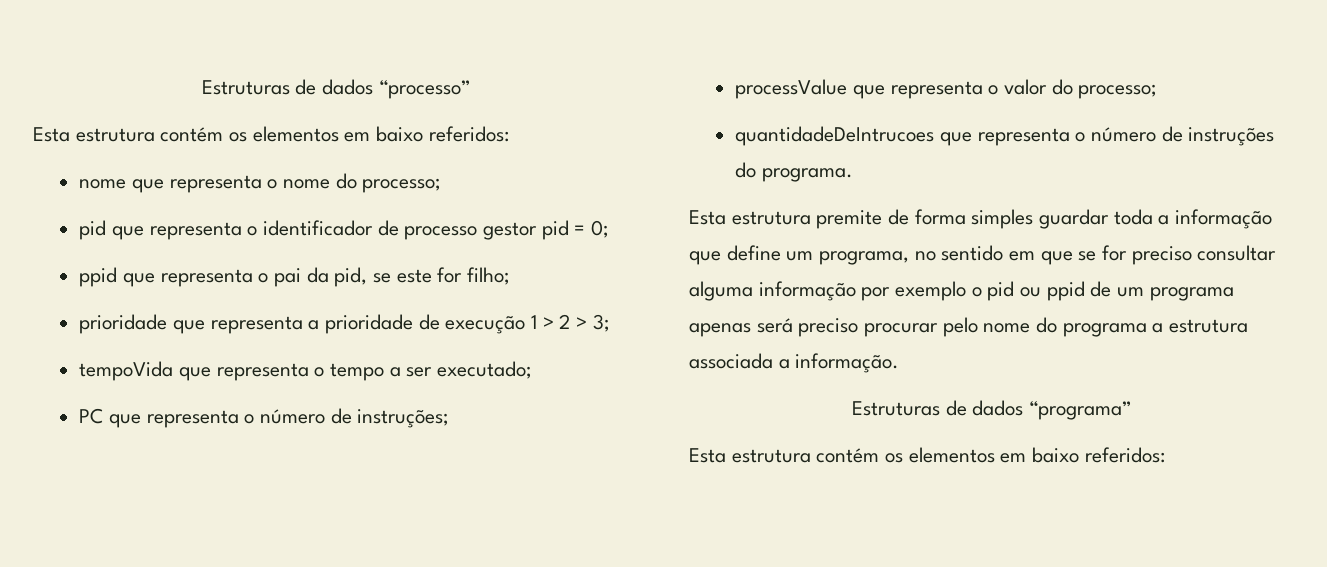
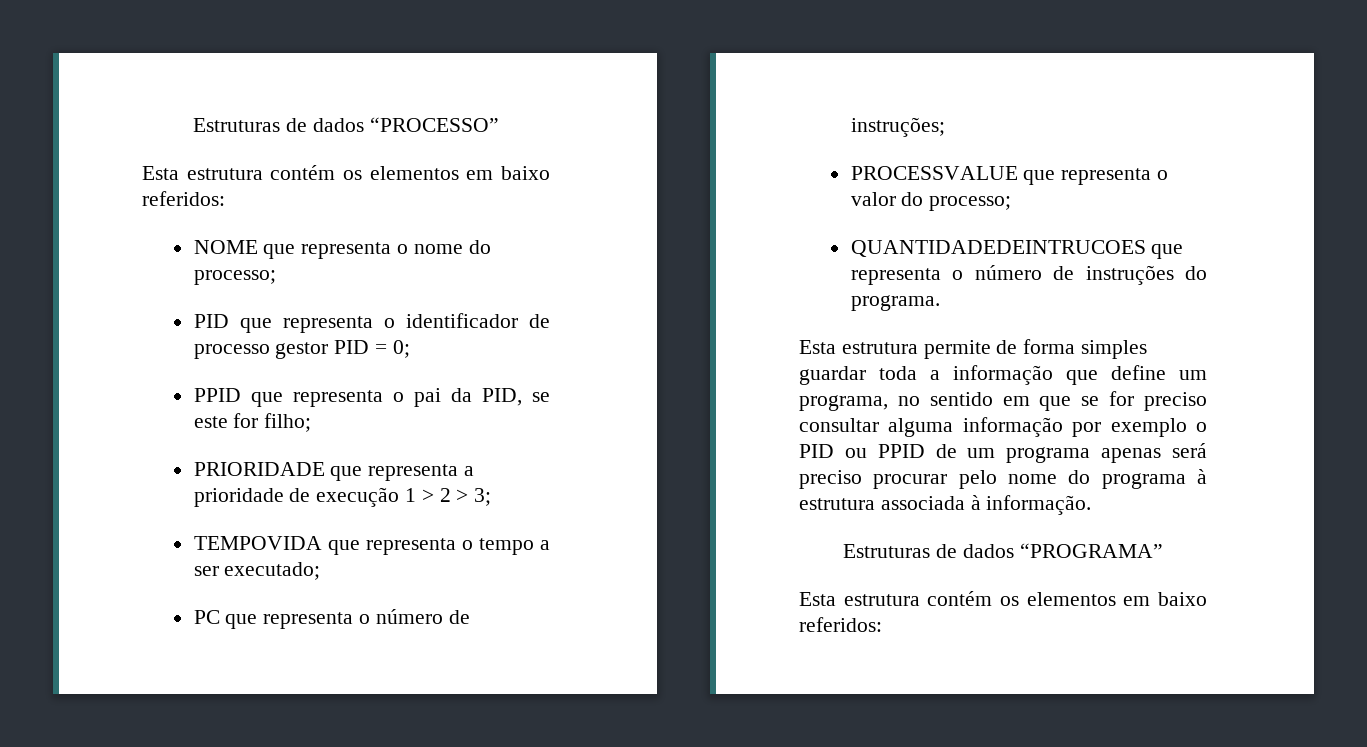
- Estruturas de dados “processo”
+ Estruturas de dados “PROCESSO”
- nome que representa o nome do processo;
+ NOME que representa o nome do processo;
- pid que representa o identificador de processo gestor pid = 0;
+ PID que representa o identificador de processo gestor PID = 0;
- ppid que representa o pai da pid, se este for filho;
+ PPID que representa o pai da PID, se este for filho;
- prioridade que representa a prioridade de execução 1 > 2 > 3;
+ PRIORIDADE que representa a prioridade de execução 1 > 2 > 3;
- tempoVida que representa o tempo a ser executado;
+ TEMPOVIDA que representa o tempo a ser executado;
- processValue que representa o valor do processo;
+ PROCESSVALUE que representa o valor do processo;
- quantidadeDeIntrucoes que representa o número de instruções do programa.
+ QUANTIDADEDEINTRUCOES que representa o número de instruções do programa.
- Esta estrutura premite de forma simples guardar toda a informação que define um programa, no sentido em que se for preciso consultar alguma informação por exemplo o pid ou ppid de um programa apenas será preciso procurar pelo nome do programa a estrutura associada a informação.
+ Esta estrutura permite de forma simples guardar toda a informação que define um programa, no sentido em que se for preciso consultar alguma informação por exemplo o PID ou PPID de um programa apenas será preciso procurar pelo nome do programa à estrutura associada à informação.
- Estruturas de dados “programa”
+ Estruturas de dados “PROGRAMA”

